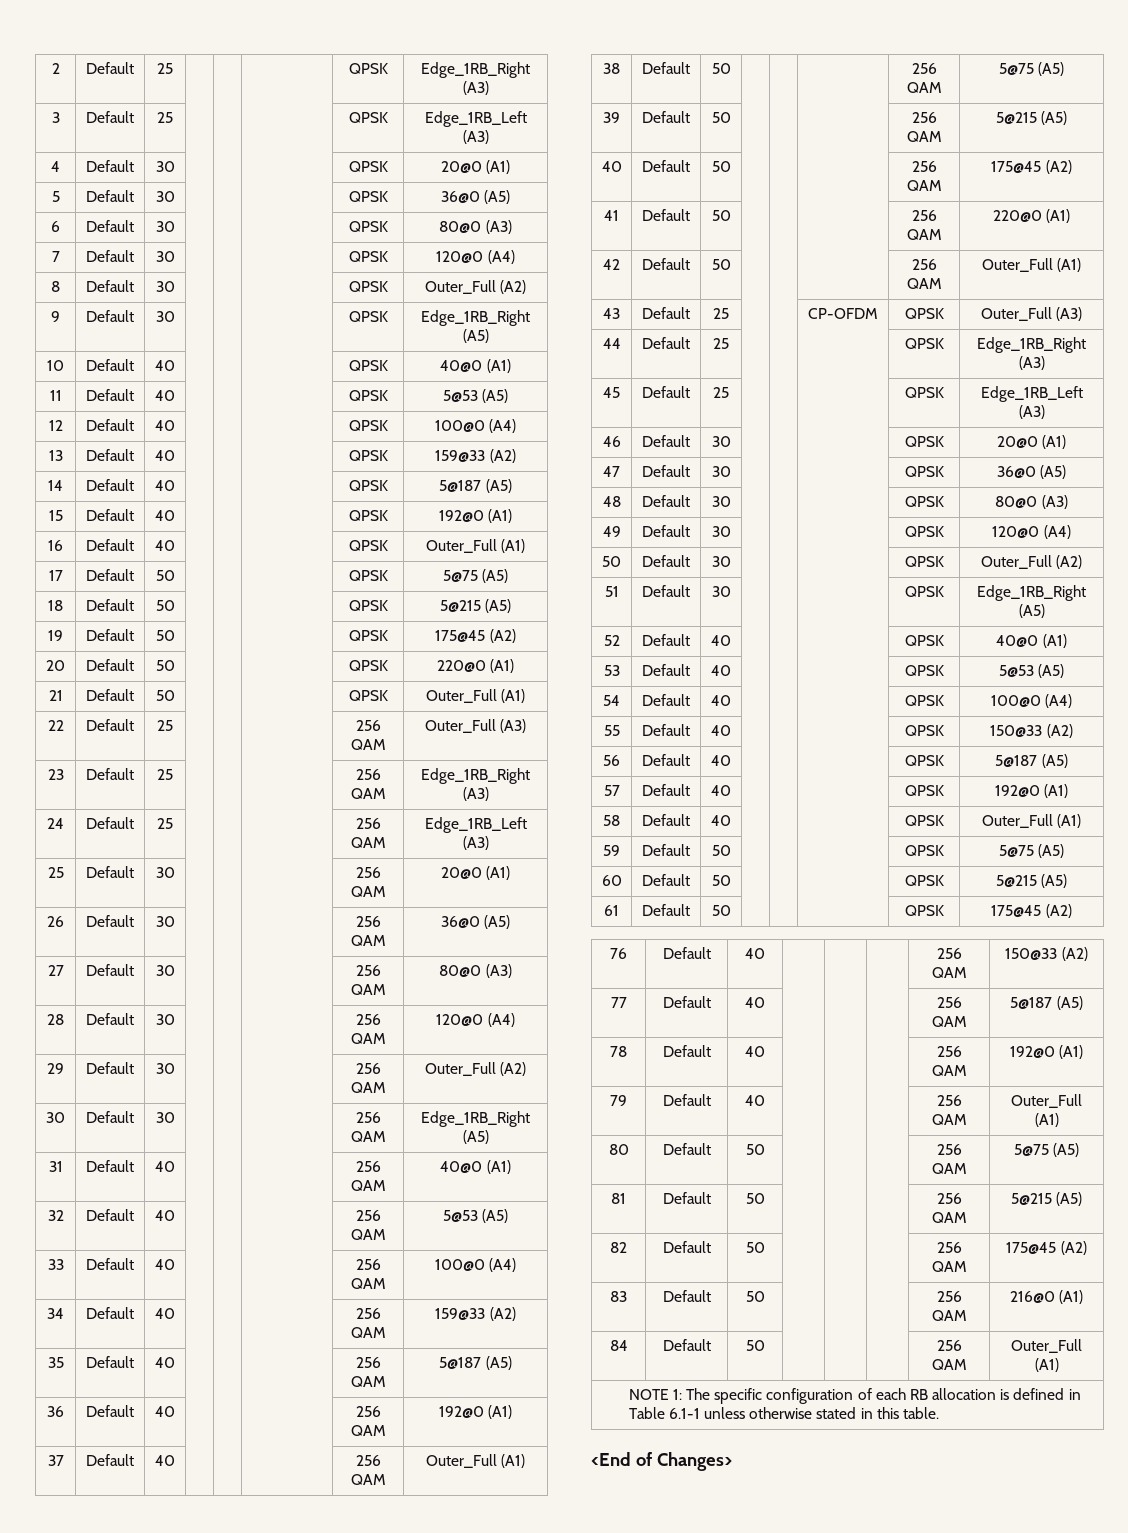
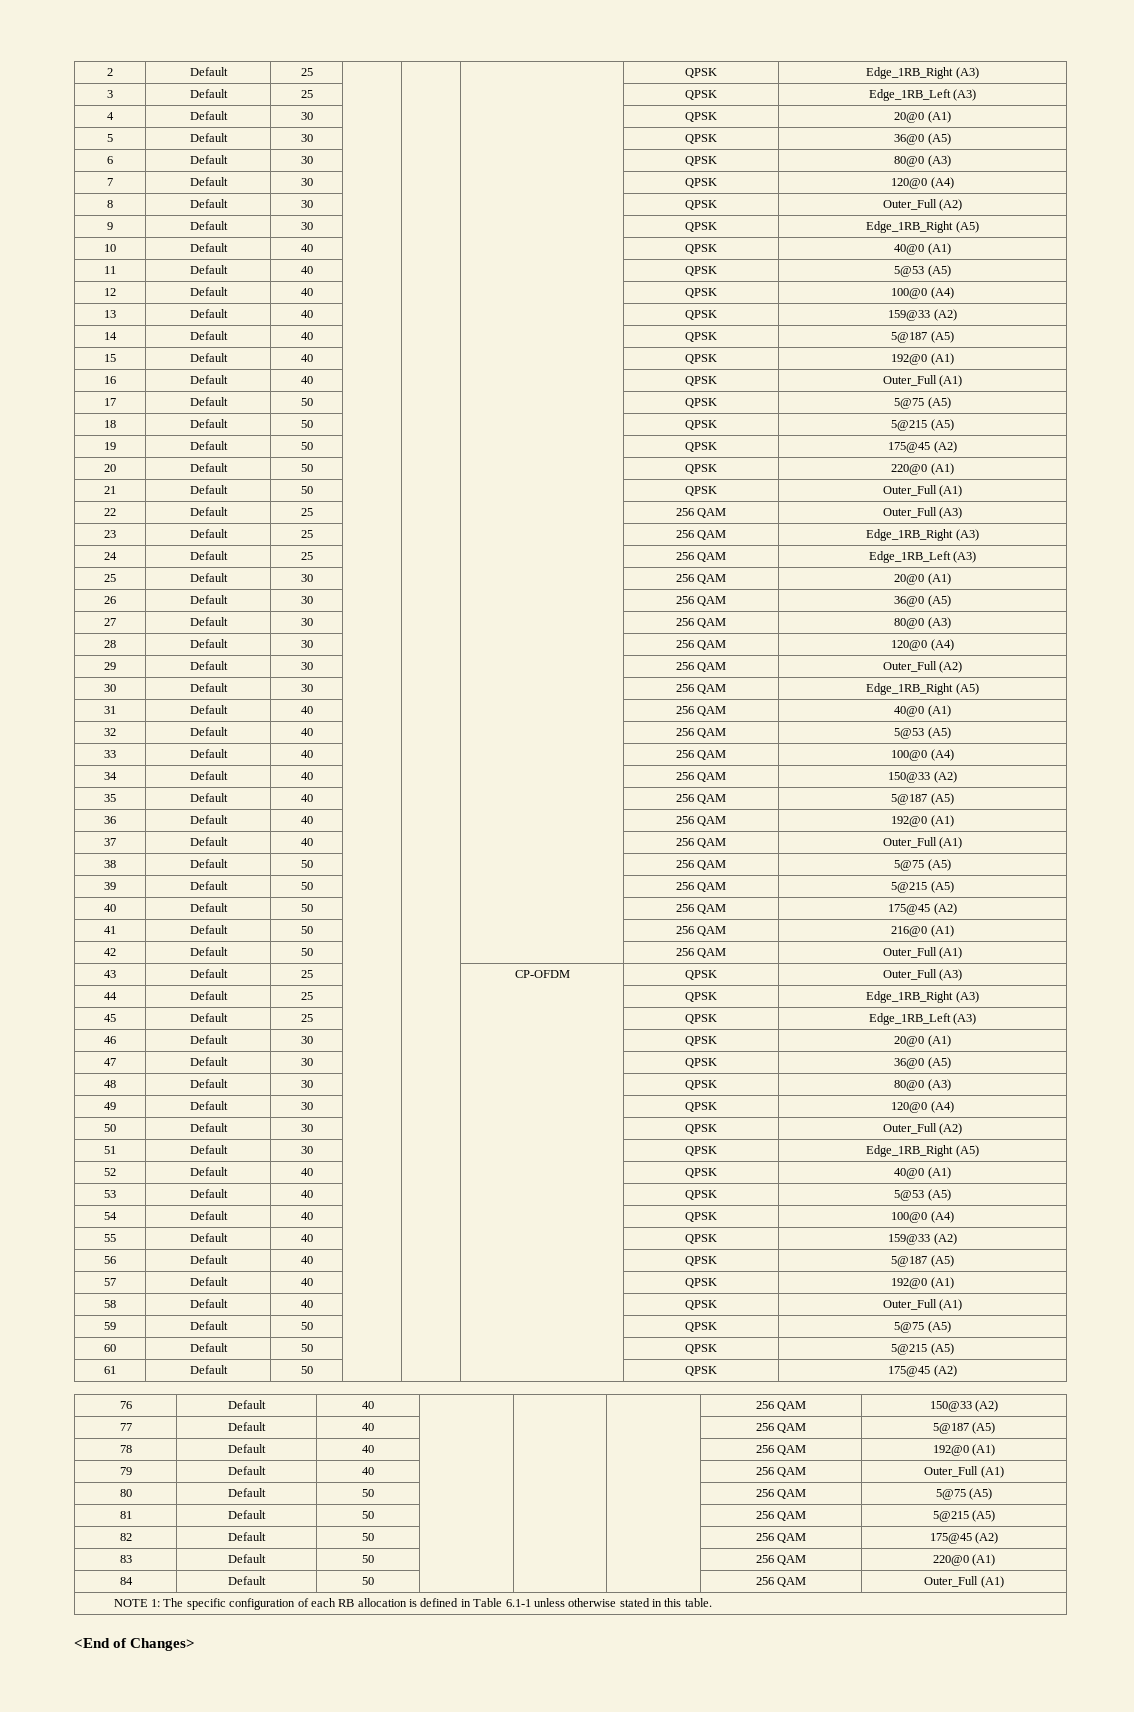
- 34 | Default | 40 | | | | 256 QAM | 159@33 (A2)
+ 34 | Default | 40 | | | | 256 QAM | 150@33 (A2)
- 41 | Default | 50 | | | | 256 QAM | 220@0 (A1)
+ 41 | Default | 50 | | | | 256 QAM | 216@0 (A1)
- 55 | Default | 40 | | | | QPSK | 150@33 (A2)
+ 55 | Default | 40 | | | | QPSK | 159@33 (A2)
- 83 | Default | 50 | | | | 256 QAM | 216@0 (A1)
+ 83 | Default | 50 | | | | 256 QAM | 220@0 (A1)

